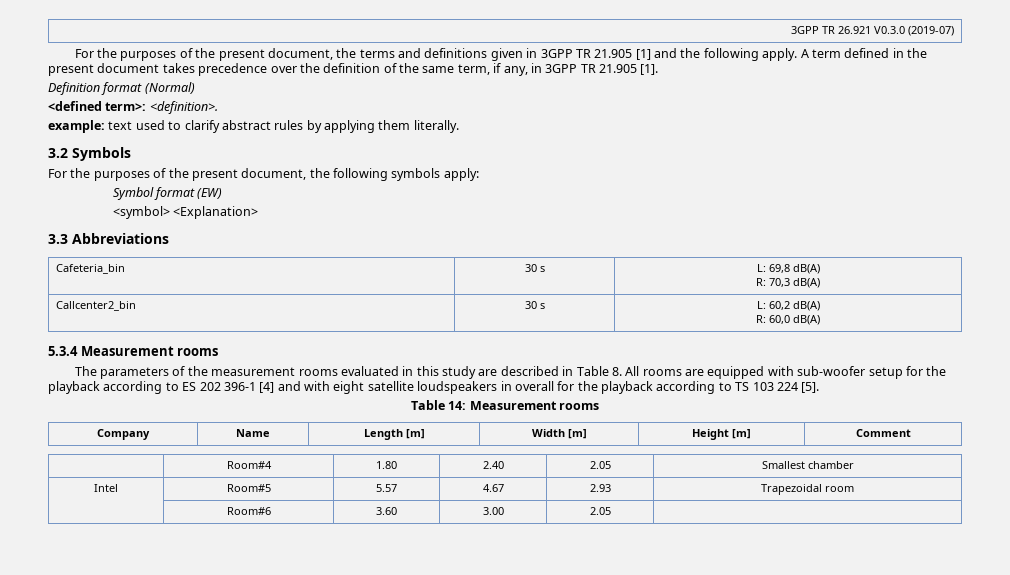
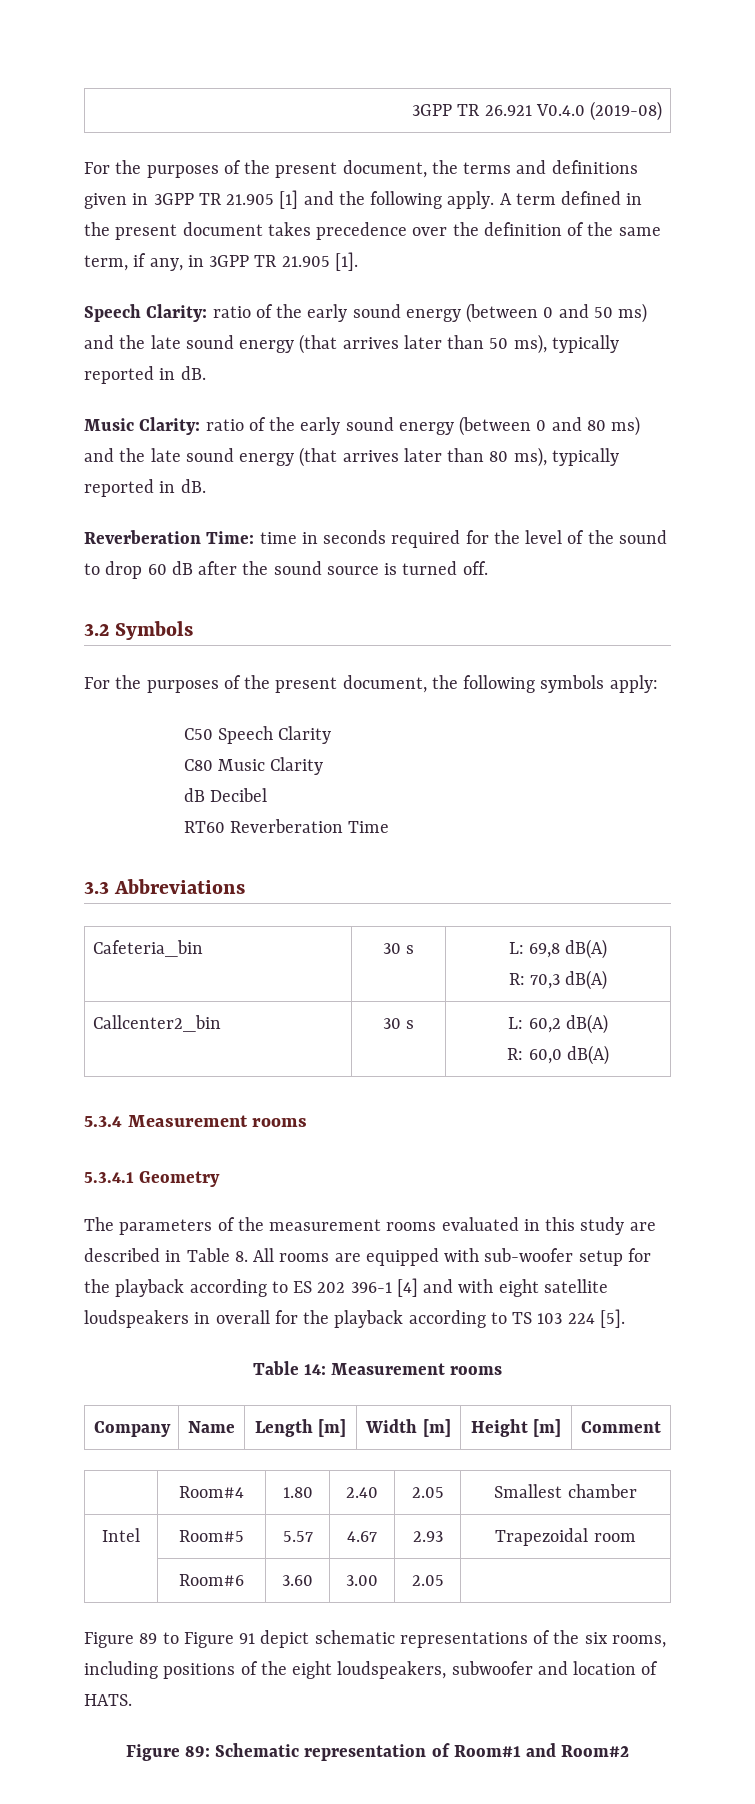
- 3GPP TR 26.921 V0.3.0 (2019-07)
+ 3GPP TR 26.921 V0.4.0 (2019-08)
- Definition format (Normal)
- <defined term>: <definition>.
- example: text used to clarify abstract rules by applying them literally.
+ Speech Clarity: ratio of the early sound energy (between 0 and 50 ms) and the late sound energy (that arrives later than 50 ms), typically reported in dB.
+ Music Clarity: ratio of the early sound energy (between 0 and 80 ms) and the late sound energy (that arrives later than 80 ms), typically reported in dB.
+ Reverberation Time: time in seconds required for the level of the sound to drop 60 dB after the sound source is turned off.
- Symbol format (EW)
- <symbol> <Explanation>
+ C50 Speech Clarity
+ C80 Music Clarity
+ dB Decibel
+ RT60 Reverberation Time
+ 5.3.4.1 Geometry
+ Figure 89 to Figure 91 depict schematic representations of the six rooms, including positions of the eight loudspeakers, subwoofer and location of HATS.
+ Figure 89: Schematic representation of Room#1 and Room#2

